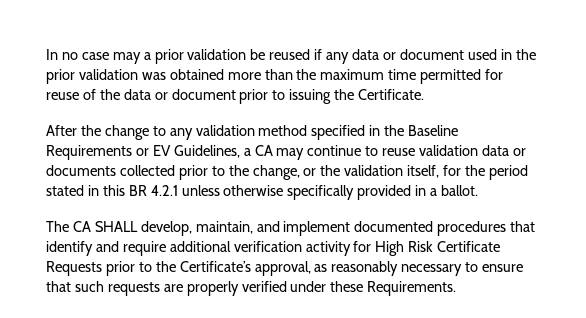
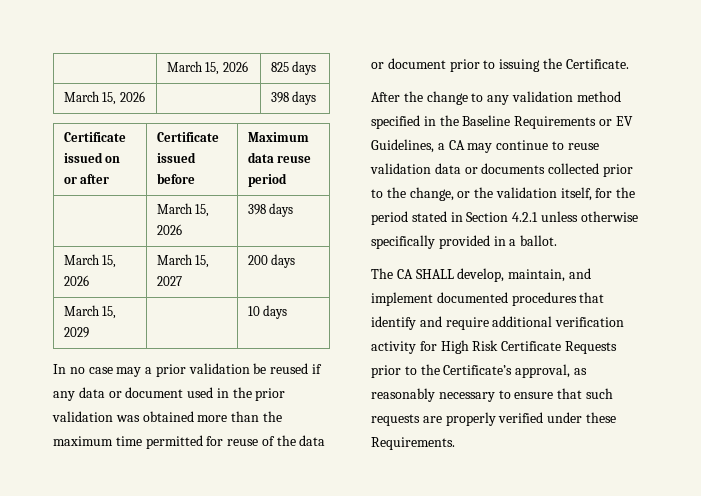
+ | March 15, 2026 | 825 days
+ March 15, 2026 | | 398 days
+ Certificate issued on or after | Certificate issued before | Maximum data reuse period
+ | March 15, 2026 | 398 days
+ March 15, 2026 | March 15, 2027 | 200 days
+ March 15, 2029 | | 10 days
- After the change to any validation method specified in the Baseline Requirements or EV Guidelines, a CA may continue to reuse validation data or documents collected prior to the change, or the validation itself, for the period stated in this BR 4.2.1 unless otherwise specifically provided in a ballot.
+ After the change to any validation method specified in the Baseline Requirements or EV Guidelines, a CA may continue to reuse validation data or documents collected prior to the change, or the validation itself, for the period stated in Section 4.2.1 unless otherwise specifically provided in a ballot.

